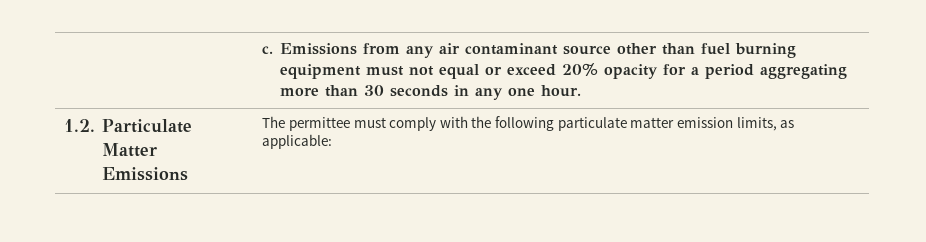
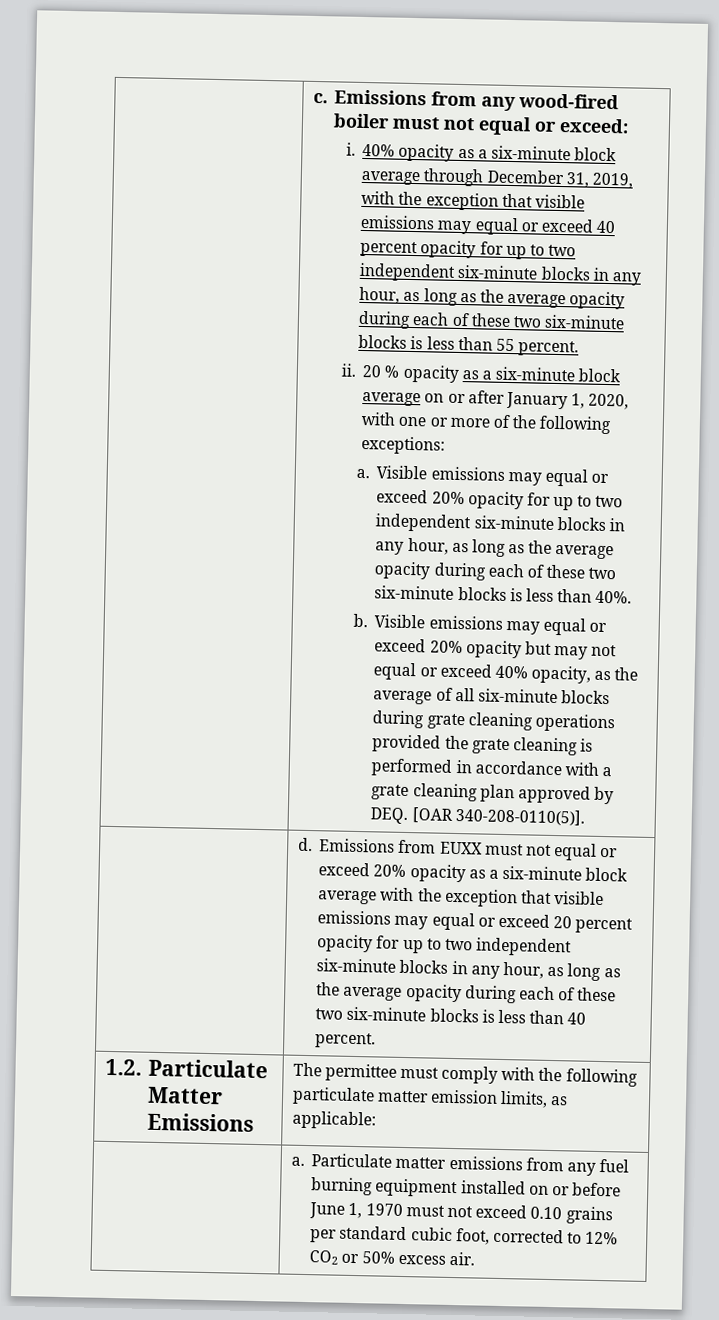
- Emissions from any air contaminant source other than fuel burning equipment must not equal or exceed 20% opacity for a period aggregating more than 30 seconds in any one hour.
+ Emissions from any wood-fired boiler must not equal or exceed:
+ i. 40% opacity as a six-minute block average through December 31, 2019, with the exception that visible emissions may equal or exceed 40 percent opacity for up to two independent six-minute blocks in any hour, as long as the average opacity during each of these two six-minute blocks is less than 55 percent.
+ ii. 20 % opacity as a six-minute block average on or after January 1, 2020, with one or more of the following exceptions:
+ a. Visible emissions may equal or exceed 20% opacity for up to two independent six-minute blocks in any hour, as long as the average opacity during each of these two six-minute blocks is less than 40%.
+ b. Visible emissions may equal or exceed 20% opacity but may not equal or exceed 40% opacity, as the average of all six-minute blocks during grate cleaning operations provided the grate cleaning is performed in accordance with a grate cleaning plan approved by DEQ. [OAR 340-208-0110(5)].
+ | d. Emissions from EUXX must not equal or exceed 20% opacity as a six-minute block average with the exception that visible emissions may equal or exceed 20 percent opacity for up to two independent six-minute blocks in any hour, as long as the average opacity during each of these two six-minute blocks is less than 40 percent.
+ | a. Particulate matter emissions from any fuel burning equipment installed on or before June 1, 1970 must not exceed 0.10 grains per standard cubic foot, corrected to 12% CO2 or 50% excess air.

